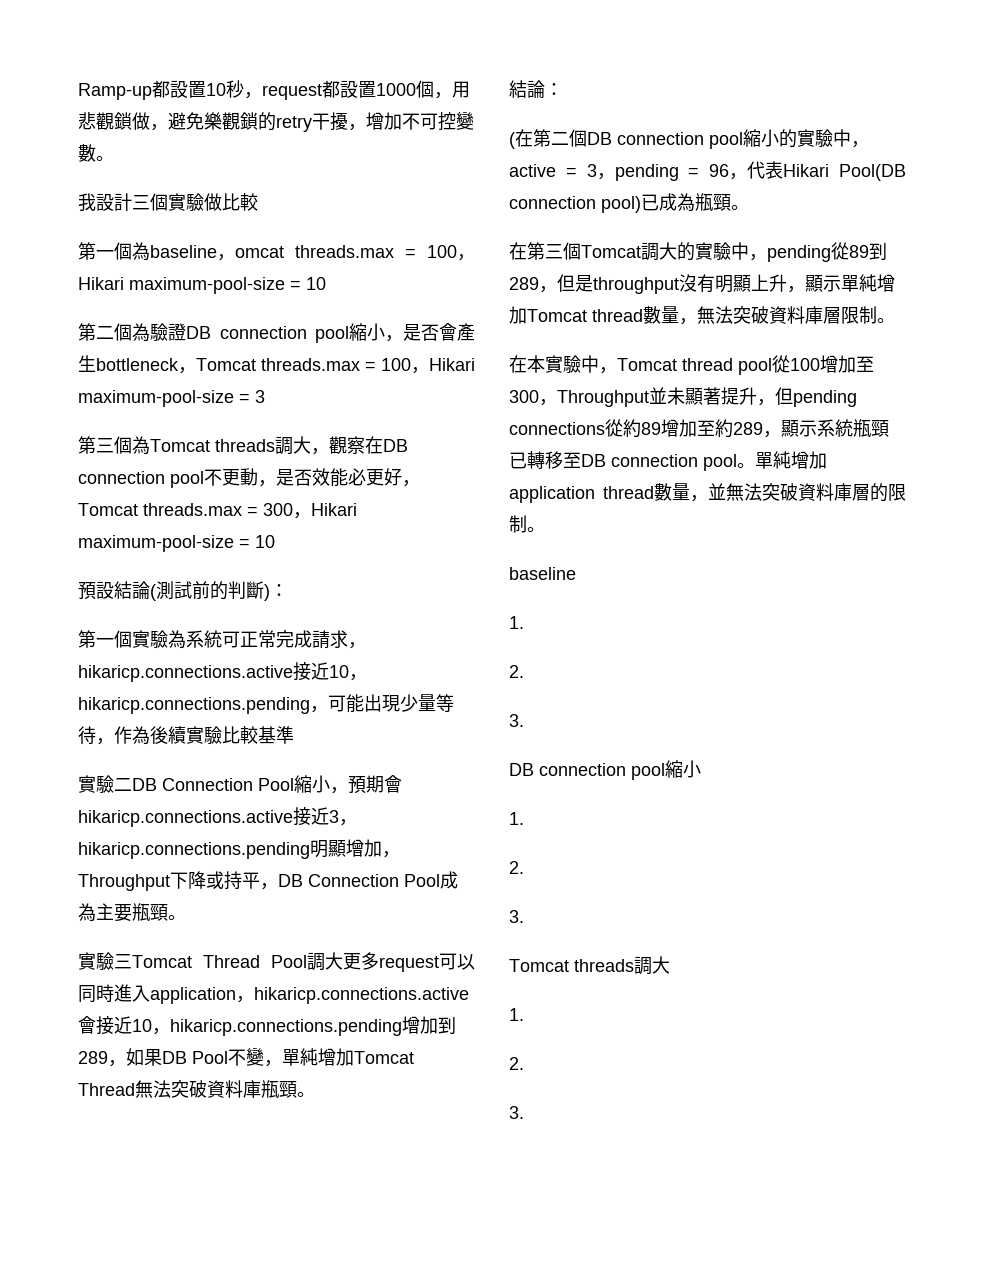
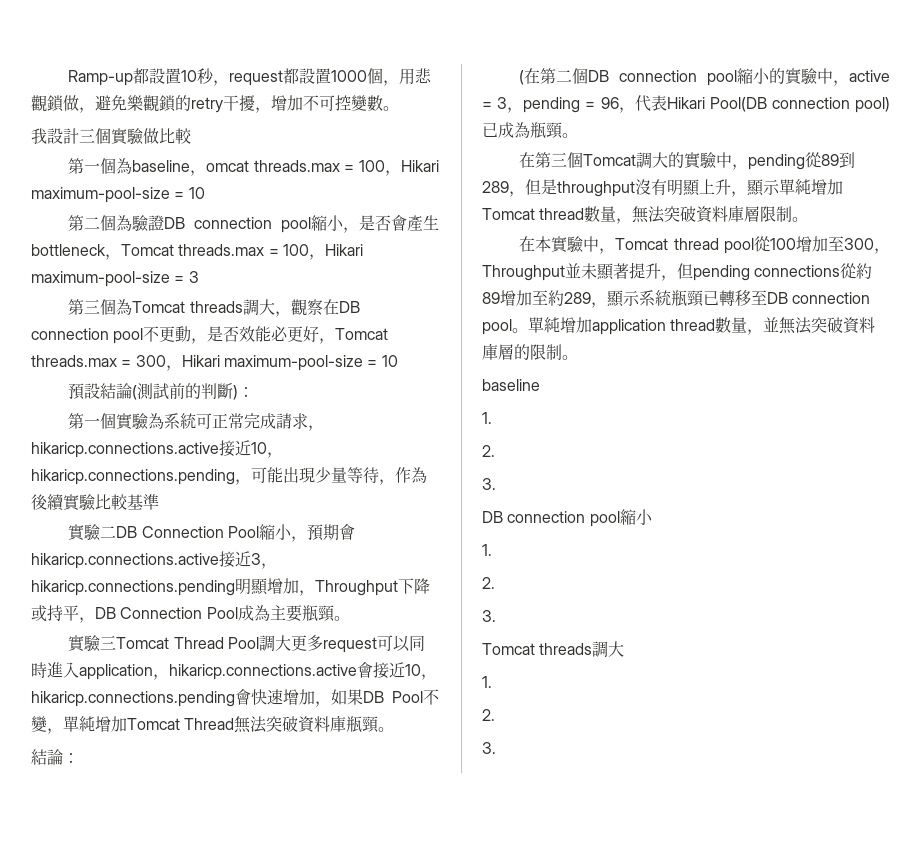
- 實驗三Tomcat Thread Pool調大更多request可以同時進入application，hikaricp.connections.active會接近10，hikaricp.connections.pending增加到289，如果DB Pool不變，單純增加Tomcat Thread無法突破資料庫瓶頸。
+ 實驗三Tomcat Thread Pool調大更多request可以同時進入application，hikaricp.connections.active會接近10，hikaricp.connections.pending會快速增加，如果DB Pool不變，單純增加Tomcat Thread無法突破資料庫瓶頸。

